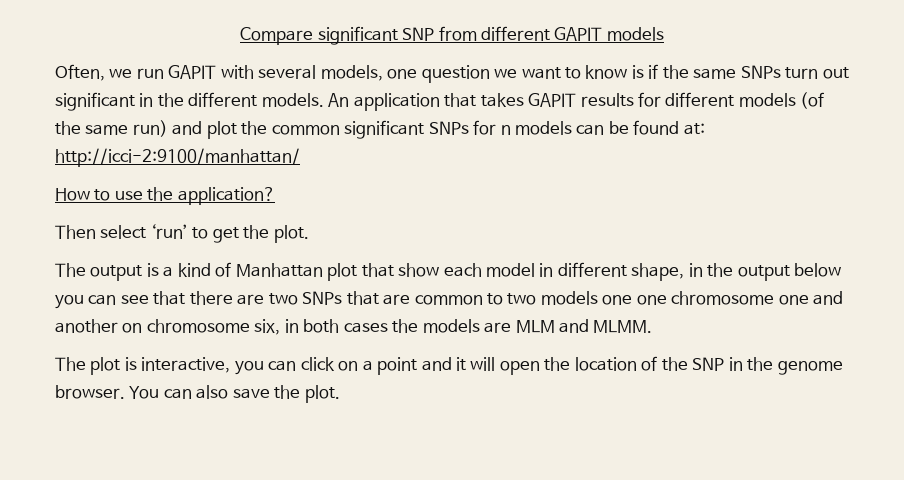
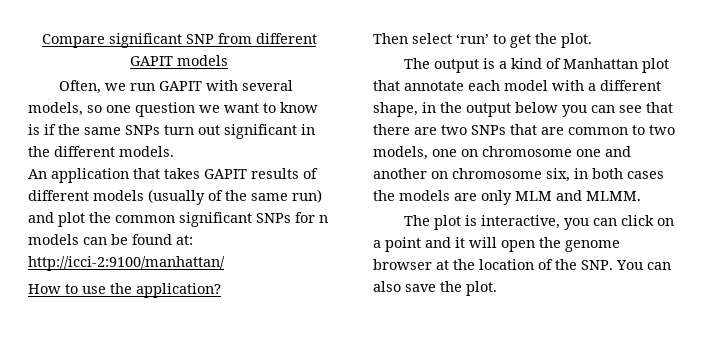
- Often, we run GAPIT with several models, one question we want to know is if the same SNPs turn out significant in the different models. An application that takes GAPIT results for different models (of the same run) and plot the common significant SNPs for n models can be found at: http://icci-2:9100/manhattan/
+ Often, we run GAPIT with several models, so one question we want to know is if the same SNPs turn out significant in the different models.
+ An application that takes GAPIT results of different models (usually of the same run) and plot the common significant SNPs for n models can be found at: http://icci-2:9100/manhattan/
- The output is a kind of Manhattan plot that show each model in different shape, in the output below you can see that there are two SNPs that are common to two models one one chromosome one and another on chromosome six, in both cases the models are MLM and MLMM.
+ The output is a kind of Manhattan plot that annotate each model with a different shape, in the output below you can see that there are two SNPs that are common to two models, one on chromosome one and another on chromosome six, in both cases the models are only MLM and MLMM.
- The plot is interactive, you can click on a point and it will open the location of the SNP in the genome browser. You can also save the plot.
+ The plot is interactive, you can click on a point and it will open the genome browser at the location of the SNP. You can also save the plot.

